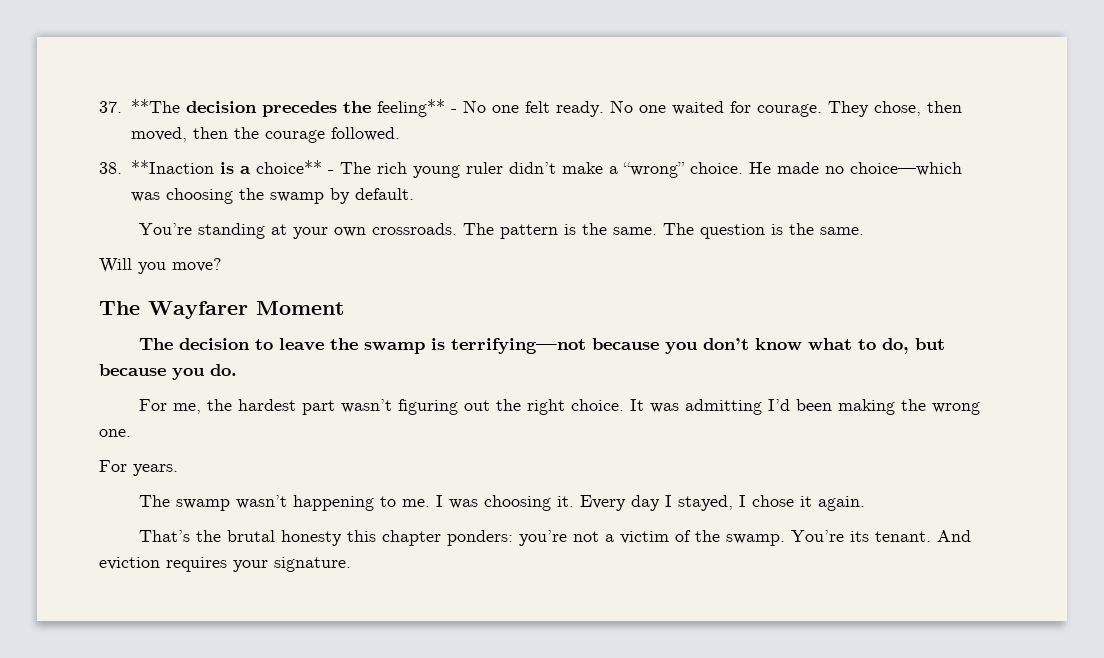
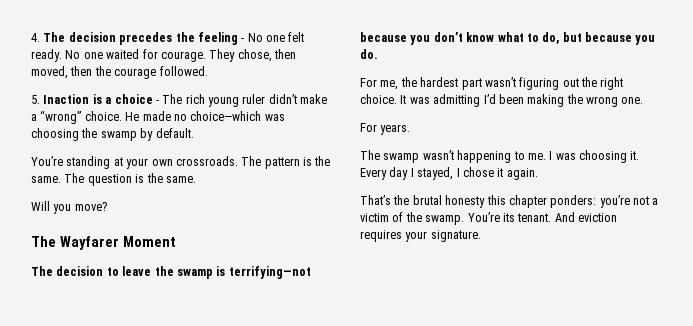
- 37. **The decision precedes the feeling** - No one felt ready.
+ 4. The decision precedes the feeling - No one felt ready.
- 38. **Inaction is a choice** - The rich young ruler didn’t make a “wrong” choice.
+ 5. Inaction is a choice - The rich young ruler didn’t make a “wrong” choice.

